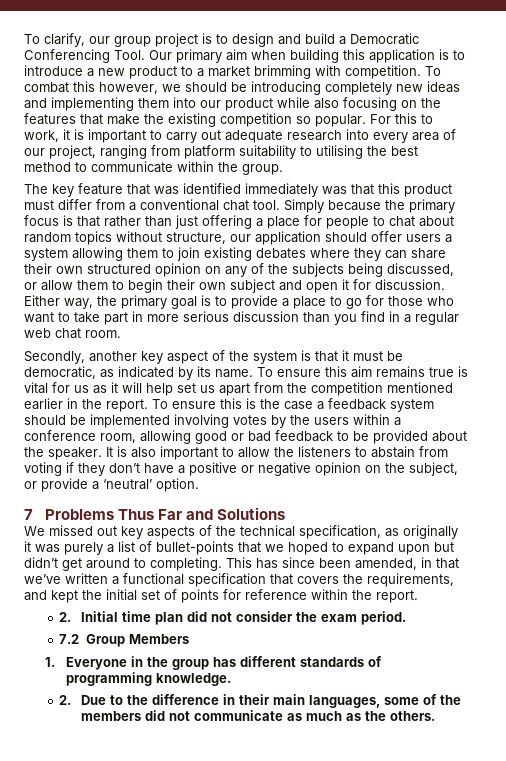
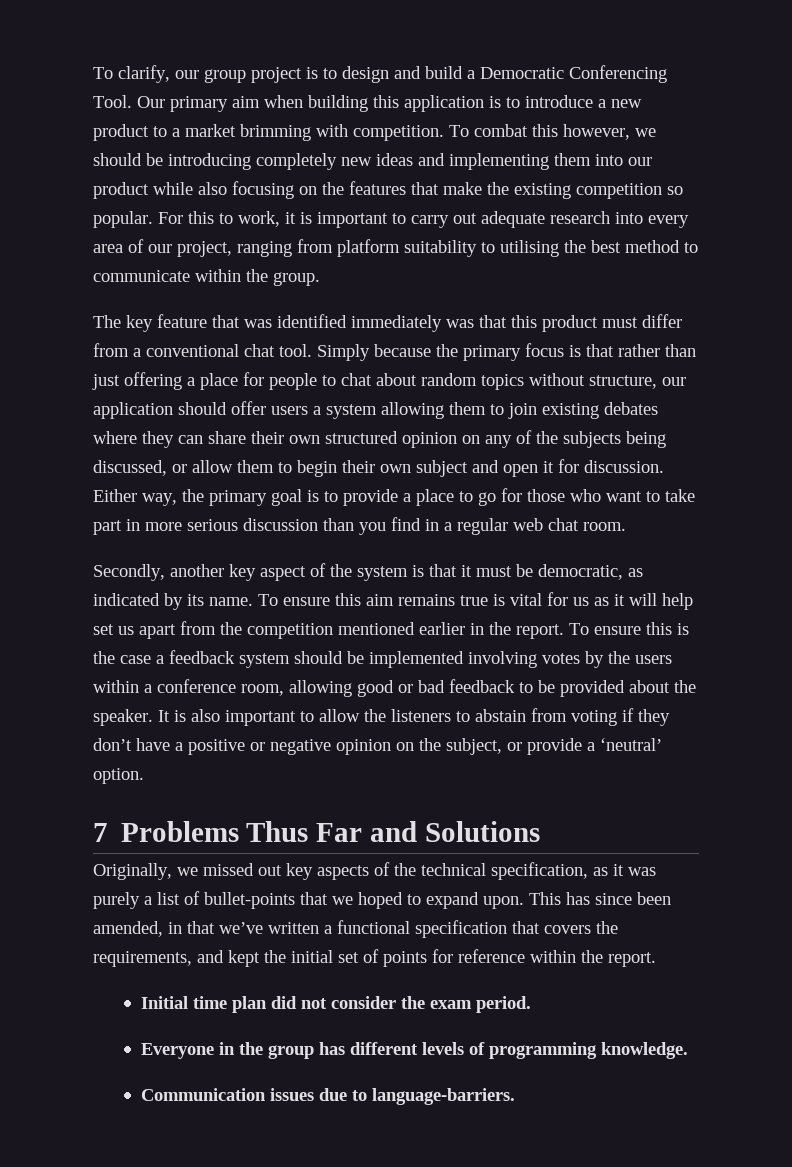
- We missed out key aspects of the technical specification, as originally it was purely a list of bullet-points that we hoped to expand upon but didn’t get around to completing.
+ Originally, we missed out key aspects of the technical specification, as it was purely a list of bullet-points that we hoped to expand upon.
- 2. Initial time plan did not consider the exam period.
+ Initial time plan did not consider the exam period.
- 7.2 Group Members
- 1. Everyone in the group has different standards of programming knowledge.
+ Everyone in the group has different levels of programming knowledge.
- 2. Due to the difference in their main languages, some of the members did not communicate as much as the others.
+ Communication issues due to language-barriers.

